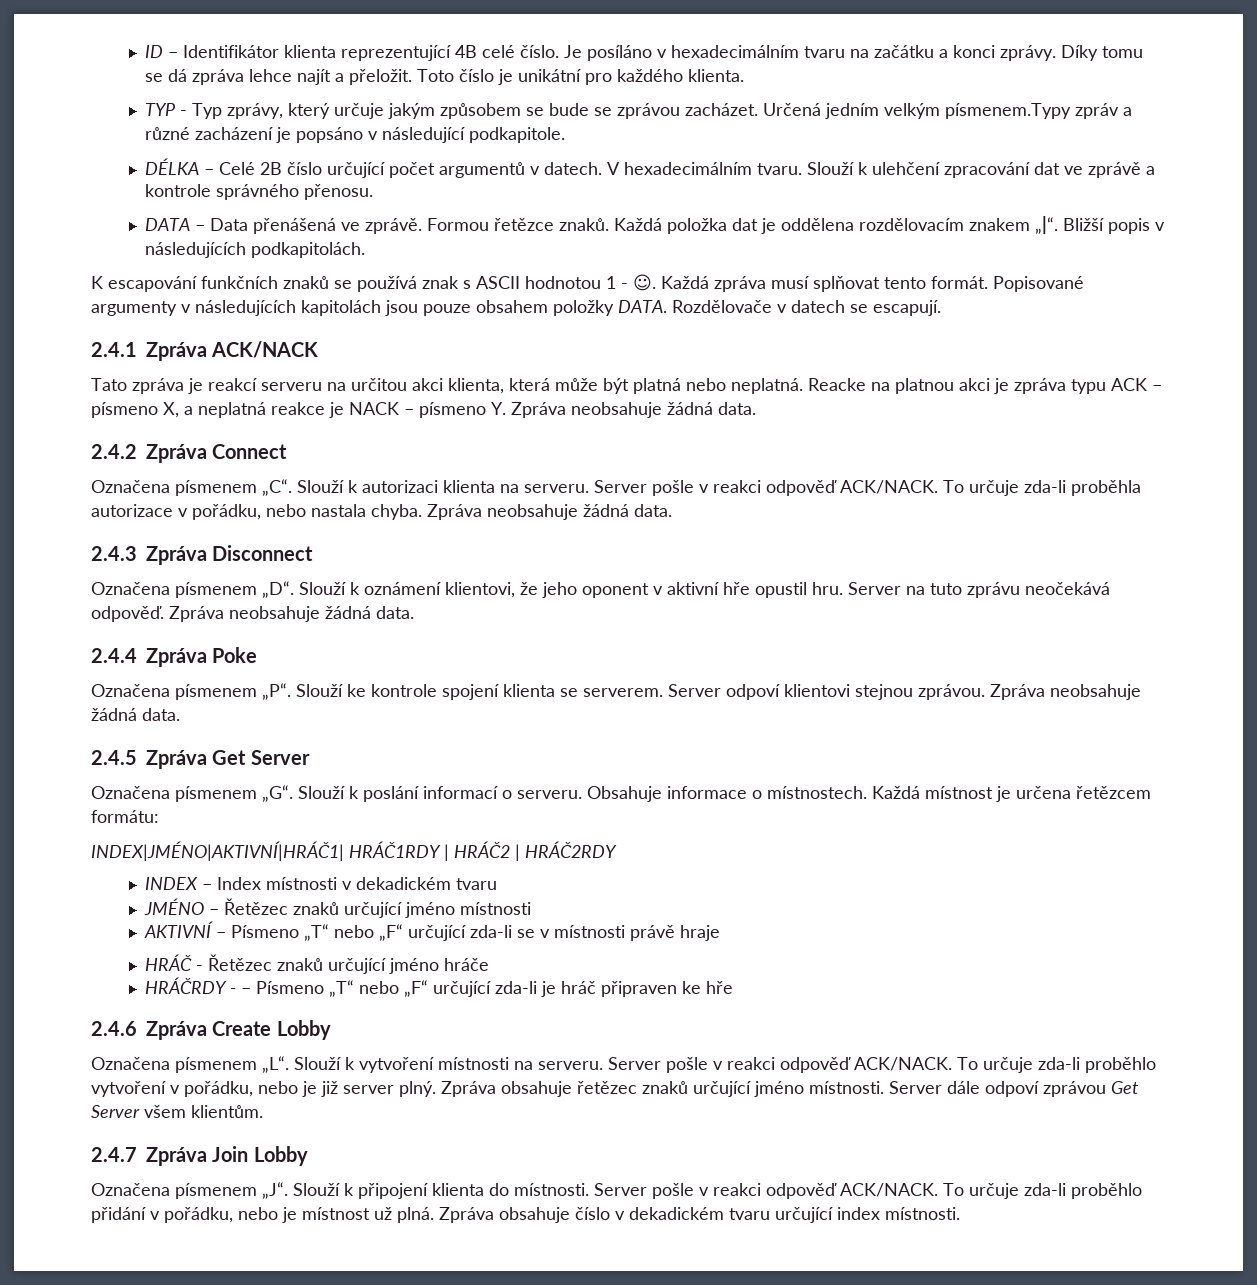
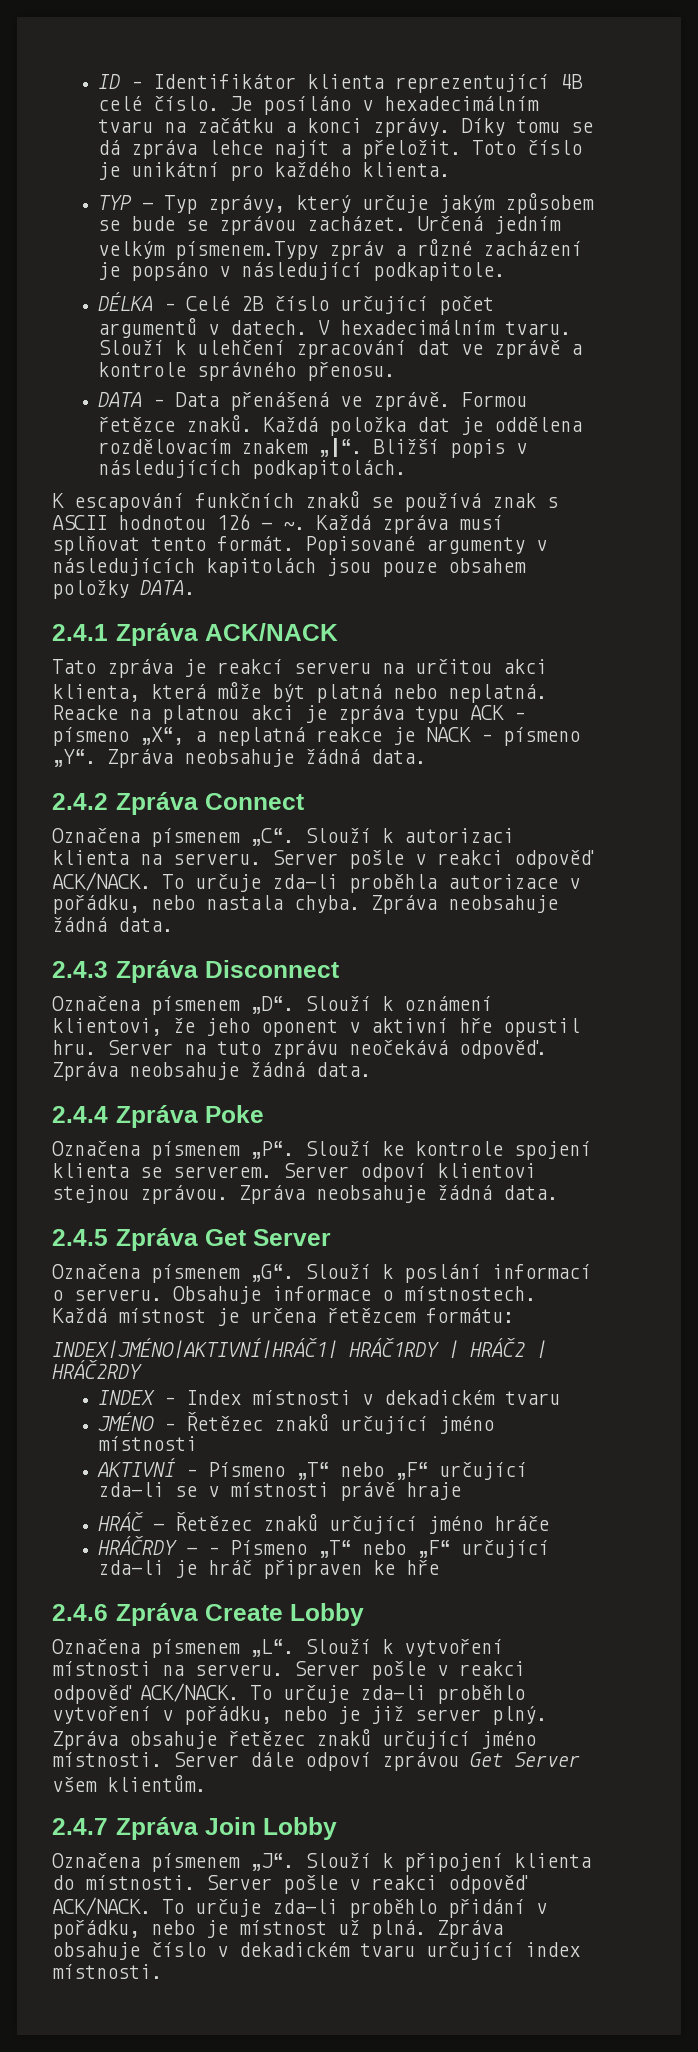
- K escapování funkčních znaků se používá znak s ASCII hodnotou 1 - ☺.
+ K escapování funkčních znaků se používá znak s ASCII hodnotou 126 - ~.
- Rozdělovače v datech se escapují.
- Reacke na platnou akci je zpráva typu ACK – písmeno X, a neplatná reakce je NACK – písmeno Y. Zpráva neobsahuje žádná data.
+ Reacke na platnou akci je zpráva typu ACK – písmeno „X“, a neplatná reakce je NACK – písmeno „Y“. Zpráva neobsahuje žádná data.

